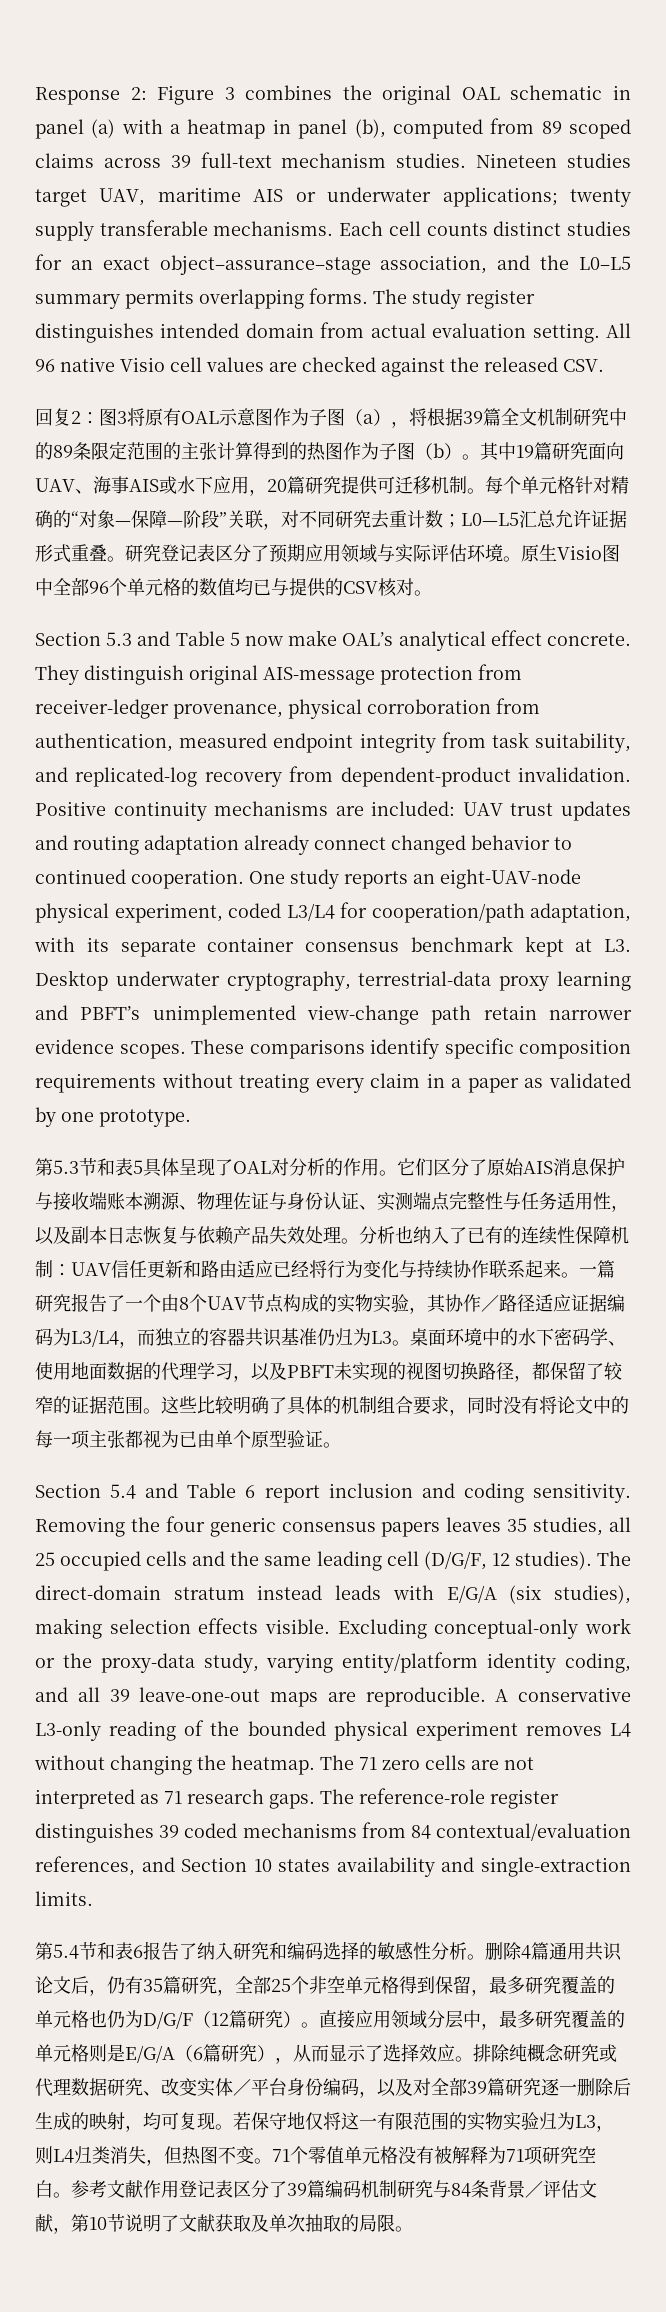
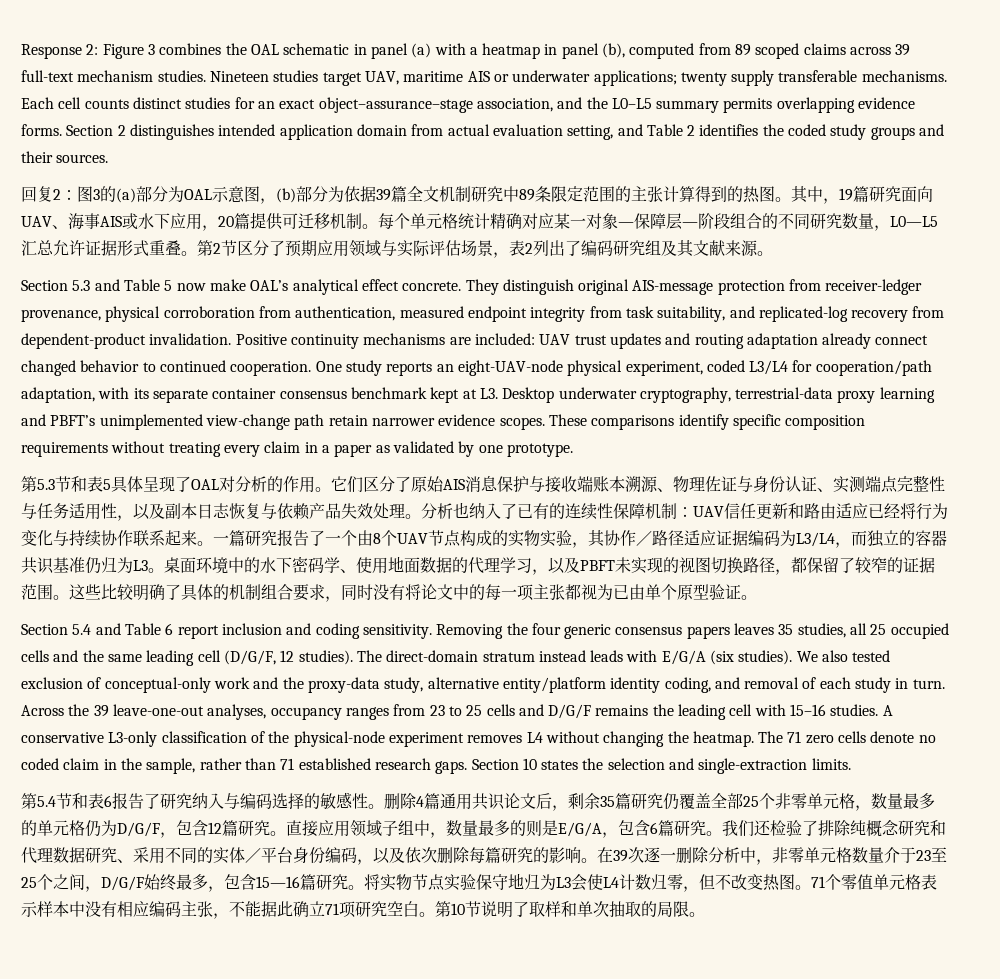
- Response 2: Figure 3 combines the original OAL schematic in panel (a) with a heatmap in panel (b), computed from 89 scoped claims across 39 full-text mechanism studies.
+ Response 2: Figure 3 combines the OAL schematic in panel (a) with a heatmap in panel (b), computed from 89 scoped claims across 39 full-text mechanism studies.
- Each cell counts distinct studies for an exact object–assurance–stage association, and the L0–L5 summary permits overlapping forms. The study register distinguishes intended domain from actual evaluation setting. All 96 native Visio cell values are checked against the released CSV.
- 回复2：图3将原有OAL示意图作为子图（a），将根据39篇全文机制研究中的89条限定范围的主张计算得到的热图作为子图（b）。其中19篇研究面向UAV、海事AIS或水下应用，20篇研究提供可迁移机制。
+ Each cell counts distinct studies for an exact object–assurance–stage association, and the L0–L5 summary permits overlapping evidence forms. Section 2 distinguishes intended application domain from actual evaluation setting, and Table 2 identifies the coded study groups and their sources.
+ 回复2：图3的(a)部分为OAL示意图，(b)部分为依据39篇全文机制研究中89条限定范围的主张计算得到的热图。其中，19篇研究面向UAV、海事AIS或水下应用，20篇提供可迁移机制。
- 每个单元格针对精确的“对象—保障—阶段”关联，对不同研究去重计数；L0—L5汇总允许证据形式重叠。
+ 每个单元格统计精确对应某一对象—保障层—阶段组合的不同研究数量，L0—L5汇总允许证据形式重叠。
- 研究登记表区分了预期应用领域与实际评估环境。原生Visio图中全部96个单元格的数值均已与提供的CSV核对。
+ 第2节区分了预期应用领域与实际评估场景，表2列出了编码研究组及其文献来源。
- The direct-domain stratum instead leads with E/G/A (six studies), making selection effects visible. Excluding conceptual-only work or the proxy-data study, varying entity/platform identity coding, and all 39 leave-one-out maps are reproducible.
+ The direct-domain stratum instead leads with E/G/A (six studies). We also tested exclusion of conceptual-only work and the proxy-data study, alternative entity/platform identity coding, and removal of each study in turn. Across the 39 leave-one-out analyses, occupancy ranges from 23 to 25 cells and D/G/F remains the leading cell with 15–16 studies.
- A conservative L3-only reading of the bounded physical experiment removes L4 without changing the heatmap.
+ A conservative L3-only classification of the physical-node experiment removes L4 without changing the heatmap.
- The 71 zero cells are not interpreted as 71 research gaps. The reference-role register distinguishes 39 coded mechanisms from 84 contextual/evaluation references, and Section 10 states availability and single-extraction limits.
+ The 71 zero cells denote no coded claim in the sample, rather than 71 established research gaps. Section 10 states the selection and single-extraction limits.
- 第5.4节和表6报告了纳入研究和编码选择的敏感性分析。
+ 第5.4节和表6报告了研究纳入与编码选择的敏感性。
- 删除4篇通用共识论文后，仍有35篇研究，全部25个非空单元格得到保留，最多研究覆盖的单元格也仍为D/G/F（12篇研究）。
+ 删除4篇通用共识论文后，剩余35篇研究仍覆盖全部25个非零单元格，数量最多的单元格仍为D/G/F，包含12篇研究。
- 直接应用领域分层中，最多研究覆盖的单元格则是E/G/A（6篇研究），从而显示了选择效应。排除纯概念研究或代理数据研究、改变实体／平台身份编码，以及对全部39篇研究逐一删除后生成的映射，均可复现。若保守地仅将这一有限范围的实物实验归为L3，则L4归类消失，但热图不变。
+ 直接应用领域子组中，数量最多的则是E/G/A，包含6篇研究。我们还检验了排除纯概念研究和代理数据研究、采用不同的实体／平台身份编码，以及依次删除每篇研究的影响。在39次逐一删除分析中，非零单元格数量介于23至25个之间，D/G/F始终最多，包含15—16篇研究。将实物节点实验保守地归为L3会使L4计数归零，但不改变热图。
- 71个零值单元格没有被解释为71项研究空白。参考文献作用登记表区分了39篇编码机制研究与84条背景／评估文献，第10节说明了文献获取及单次抽取的局限。
+ 71个零值单元格表示样本中没有相应编码主张，不能据此确立71项研究空白。第10节说明了取样和单次抽取的局限。

